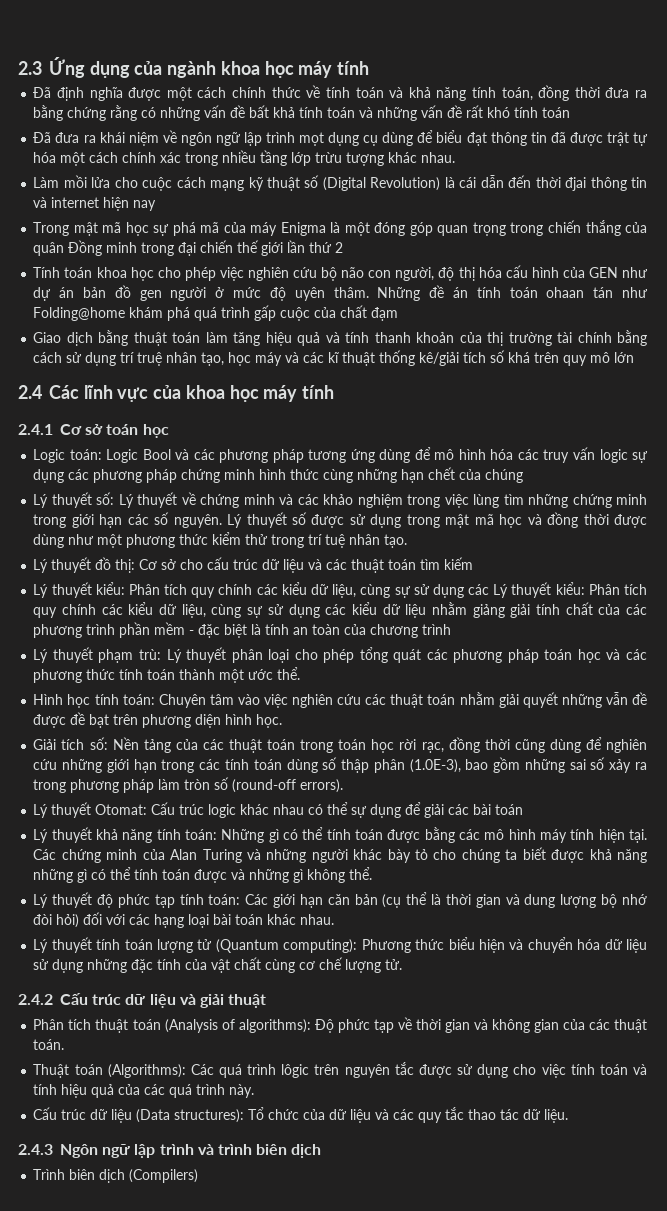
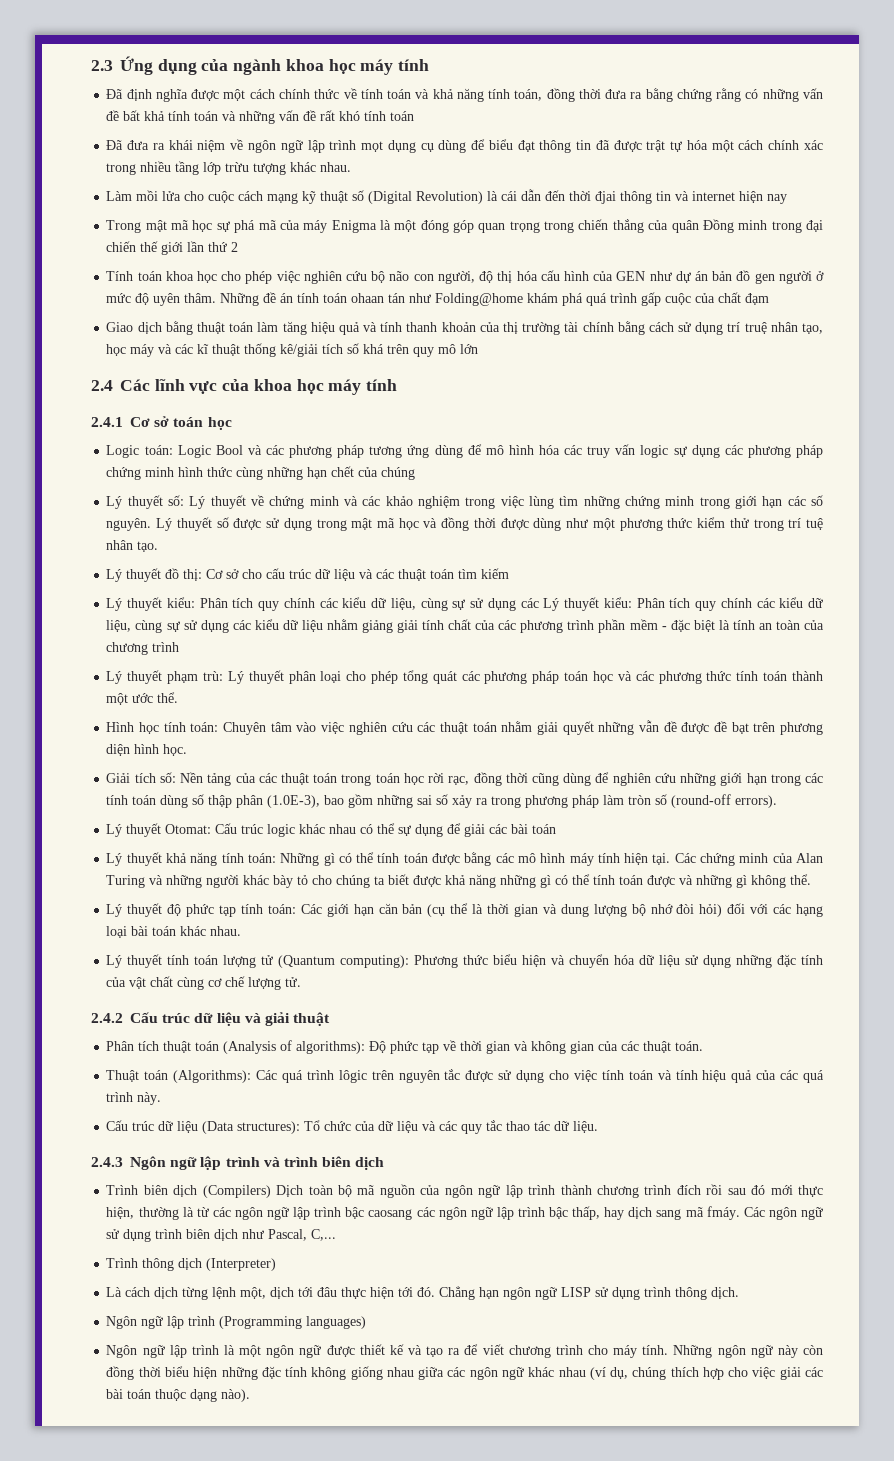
- Trình biên dịch (Compilers)
+ Trình biên dịch (Compilers) Dịch toàn bộ mã nguồn của ngôn ngữ lập trình thành chương trình đích rồi sau đó mới thực hiện, thường là từ các ngôn ngữ lập trình bậc caosang các ngôn ngữ lập trình bậc thấp, hay dịch sang mã fmáy. Các ngôn ngữ sử dụng trình biên dịch như Pascal, C,...
+ Trình thông dịch (Interpreter)
+ Là cách dịch từng lệnh một, dịch tới đâu thực hiện tới đó. Chẳng hạn ngôn ngữ LISP sử dụng trình thông dịch.
+ Ngôn ngữ lập trình (Programming languages)
+ Ngôn ngữ lập trình là một ngôn ngữ được thiết kế và tạo ra để viết chương trình cho máy tính. Những ngôn ngữ này còn đồng thời biểu hiện những đặc tính không giống nhau giữa các ngôn ngữ khác nhau (ví dụ, chúng thích hợp cho việc giải các bài toán thuộc dạng nào).

